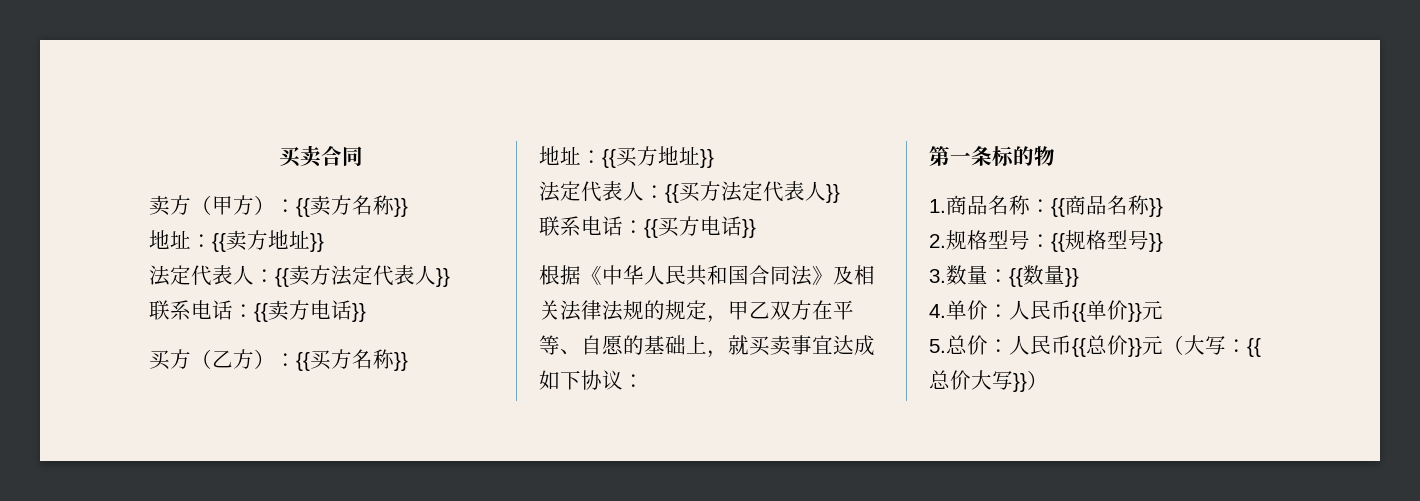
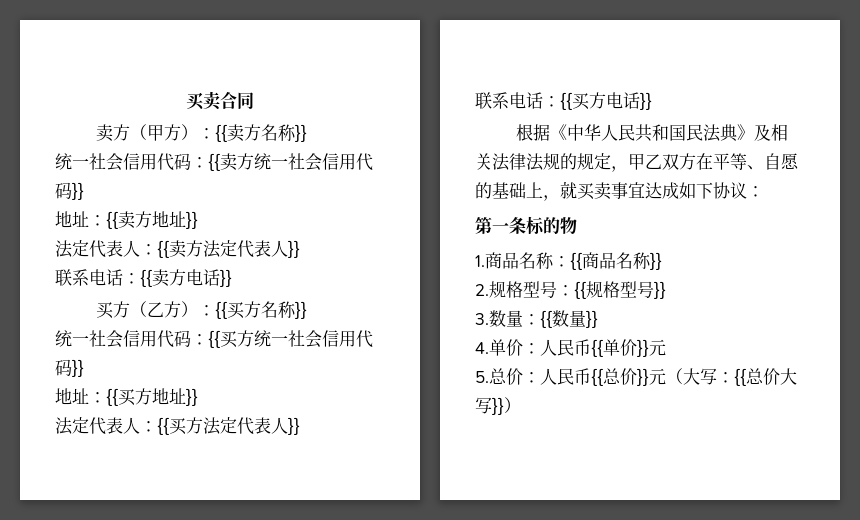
+ 统一社会信用代码：{{卖方统一社会信用代码}}
+ 统一社会信用代码：{{买方统一社会信用代码}}
- 根据《中华人民共和国合同法》及相关法律法规的规定，甲乙双方在平等、自愿的基础上，就买卖事宜达成如下协议：
+ 根据《中华人民共和国民法典》及相关法律法规的规定，甲乙双方在平等、自愿的基础上，就买卖事宜达成如下协议：

